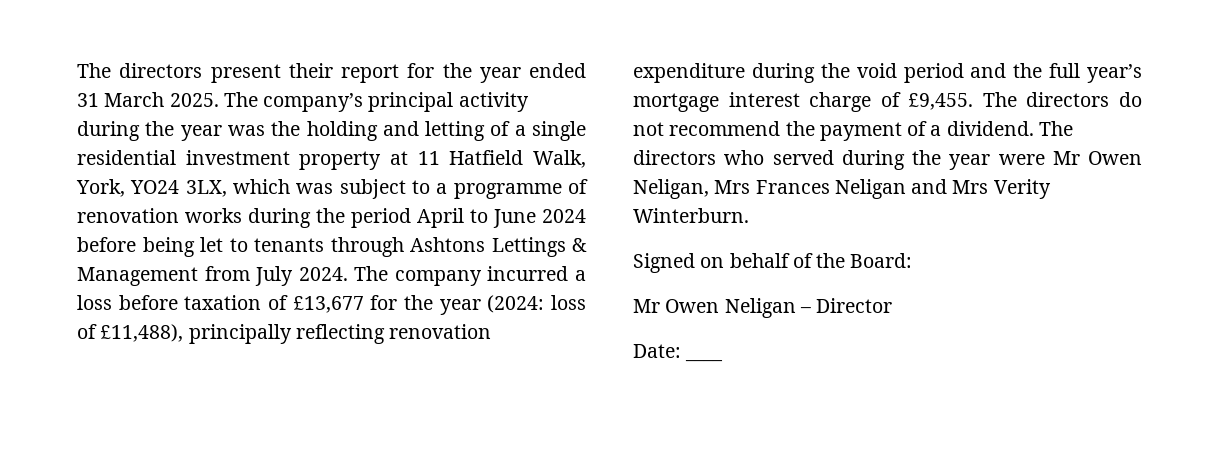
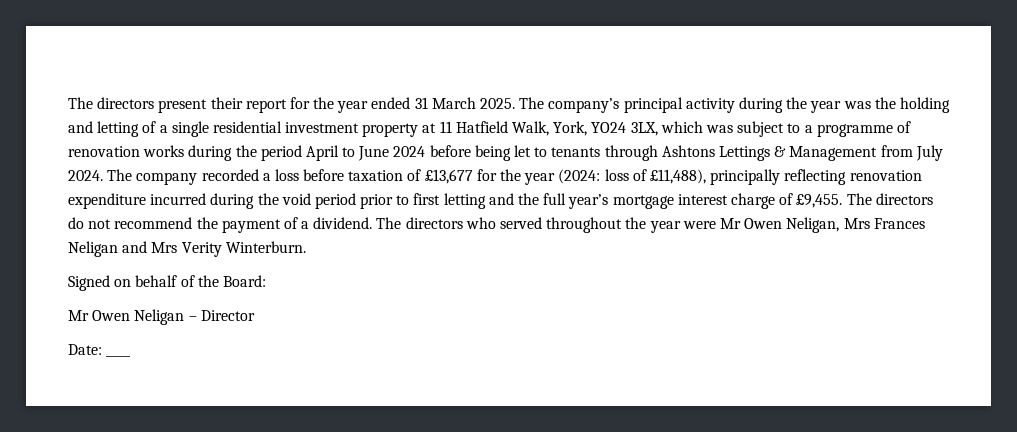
- The company incurred a loss before taxation of £13,677 for the year (2024: loss of £11,488), principally reflecting renovation expenditure during the void period and the full year’s mortgage interest charge of £9,455.
+ The company recorded a loss before taxation of £13,677 for the year (2024: loss of £11,488), principally reflecting renovation expenditure incurred during the void period prior to first letting and the full year’s mortgage interest charge of £9,455.
- The directors who served during the year were Mr Owen Neligan, Mrs Frances Neligan and Mrs Verity Winterburn.
+ The directors who served throughout the year were Mr Owen Neligan, Mrs Frances Neligan and Mrs Verity Winterburn.

